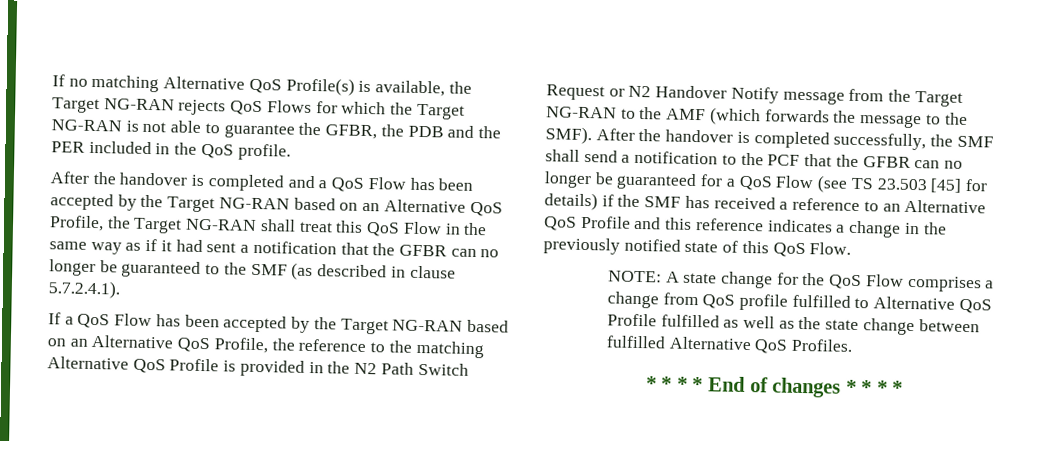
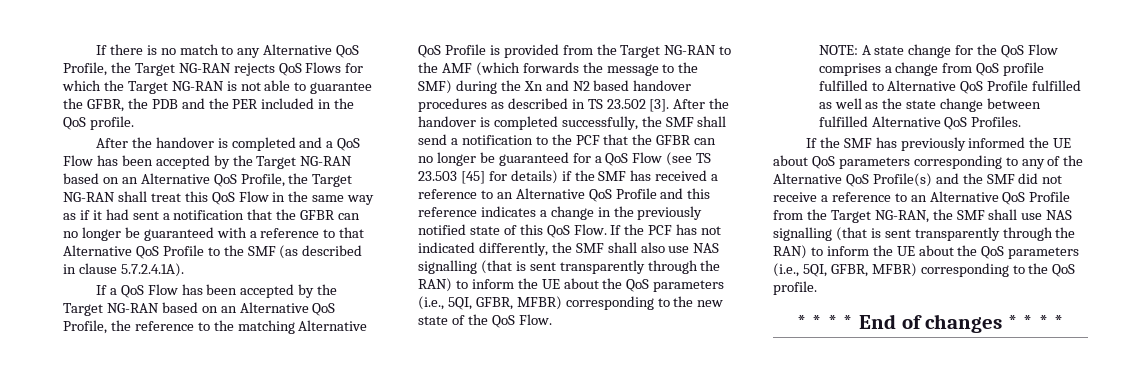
- If no matching Alternative QoS Profile(s) is available, the Target NG-RAN rejects QoS Flows for which the Target NG-RAN is not able to guarantee the GFBR, the PDB and the PER included in the QoS profile.
+ If there is no match to any Alternative QoS Profile, the Target NG-RAN rejects QoS Flows for which the Target NG-RAN is not able to guarantee the GFBR, the PDB and the PER included in the QoS profile.
- After the handover is completed and a QoS Flow has been accepted by the Target NG-RAN based on an Alternative QoS Profile, the Target NG-RAN shall treat this QoS Flow in the same way as if it had sent a notification that the GFBR can no longer be guaranteed to the SMF (as described in clause 5.7.2.4.1).
+ After the handover is completed and a QoS Flow has been accepted by the Target NG-RAN based on an Alternative QoS Profile, the Target NG-RAN shall treat this QoS Flow in the same way as if it had sent a notification that the GFBR can no longer be guaranteed with a reference to that Alternative QoS Profile to the SMF (as described in clause 5.7.2.4.1A).
- If a QoS Flow has been accepted by the Target NG-RAN based on an Alternative QoS Profile, the reference to the matching Alternative QoS Profile is provided in the N2 Path Switch Request or N2 Handover Notify message from the Target NG-RAN to the AMF (which forwards the message to the SMF).
+ If a QoS Flow has been accepted by the Target NG-RAN based on an Alternative QoS Profile, the reference to the matching Alternative QoS Profile is provided from the Target NG-RAN to the AMF (which forwards the message to the SMF) during the Xn and N2 based handover procedures as described in TS 23.502 [3].
+ If the PCF has not indicated differently, the SMF shall also use NAS signalling (that is sent transparently through the RAN) to inform the UE about the QoS parameters (i.e., 5QI, GFBR, MFBR) corresponding to the new state of the QoS Flow.
+ If the SMF has previously informed the UE about QoS parameters corresponding to any of the Alternative QoS Profile(s) and the SMF did not receive a reference to an Alternative QoS Profile from the Target NG-RAN, the SMF shall use NAS signalling (that is sent transparently through the RAN) to inform the UE about the QoS parameters (i.e., 5QI, GFBR, MFBR) corresponding to the QoS profile.

